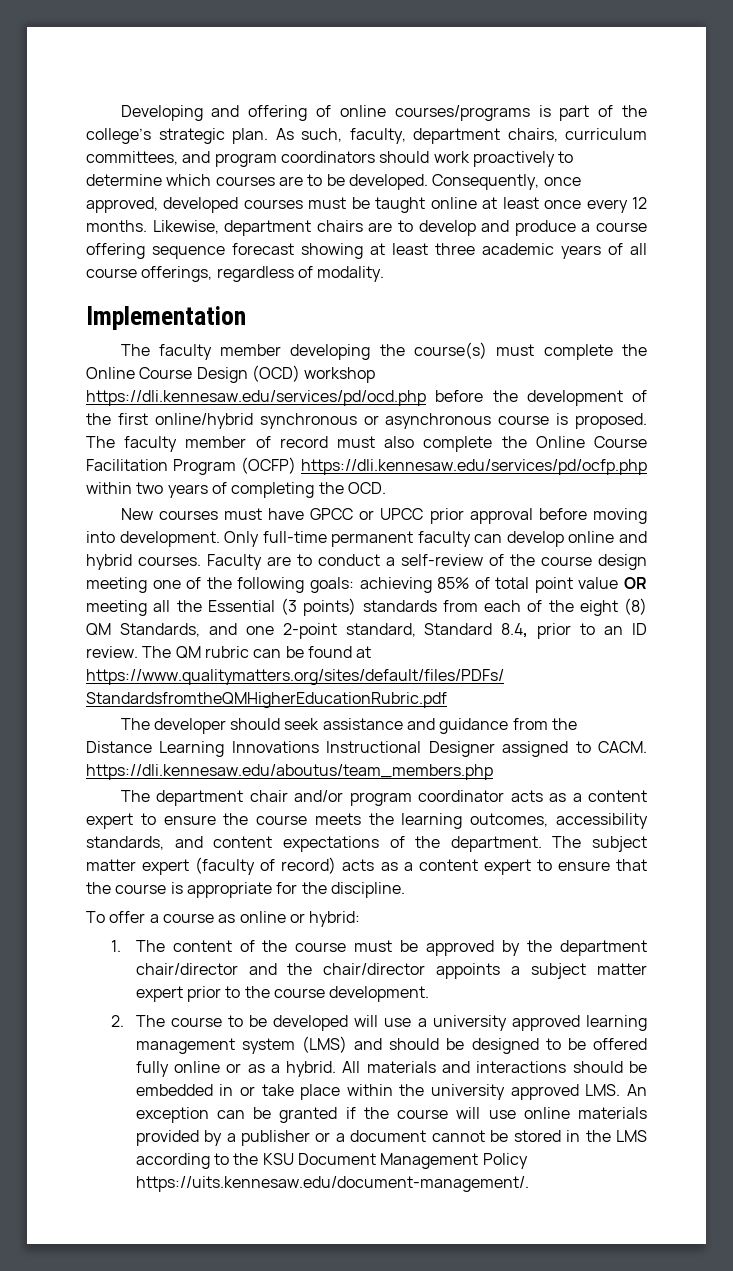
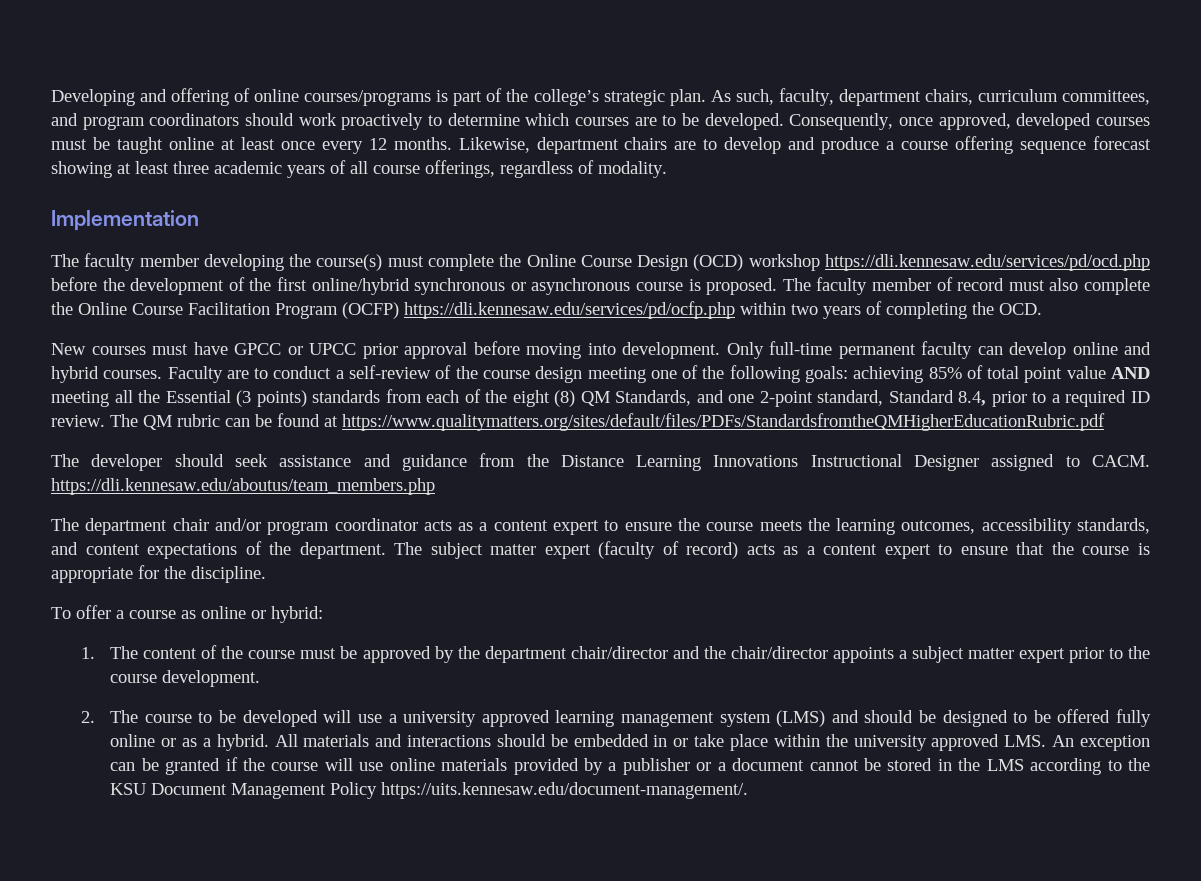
- Faculty are to conduct a self-review of the course design meeting one of the following goals: achieving 85% of total point value OR meeting all the Essential (3 points) standards from each of the eight (8) QM Standards, and one 2-point standard, Standard 8.4, prior to an ID review.
+ Faculty are to conduct a self-review of the course design meeting one of the following goals: achieving 85% of total point value AND meeting all the Essential (3 points) standards from each of the eight (8) QM Standards, and one 2-point standard, Standard 8.4, prior to a required ID review.

